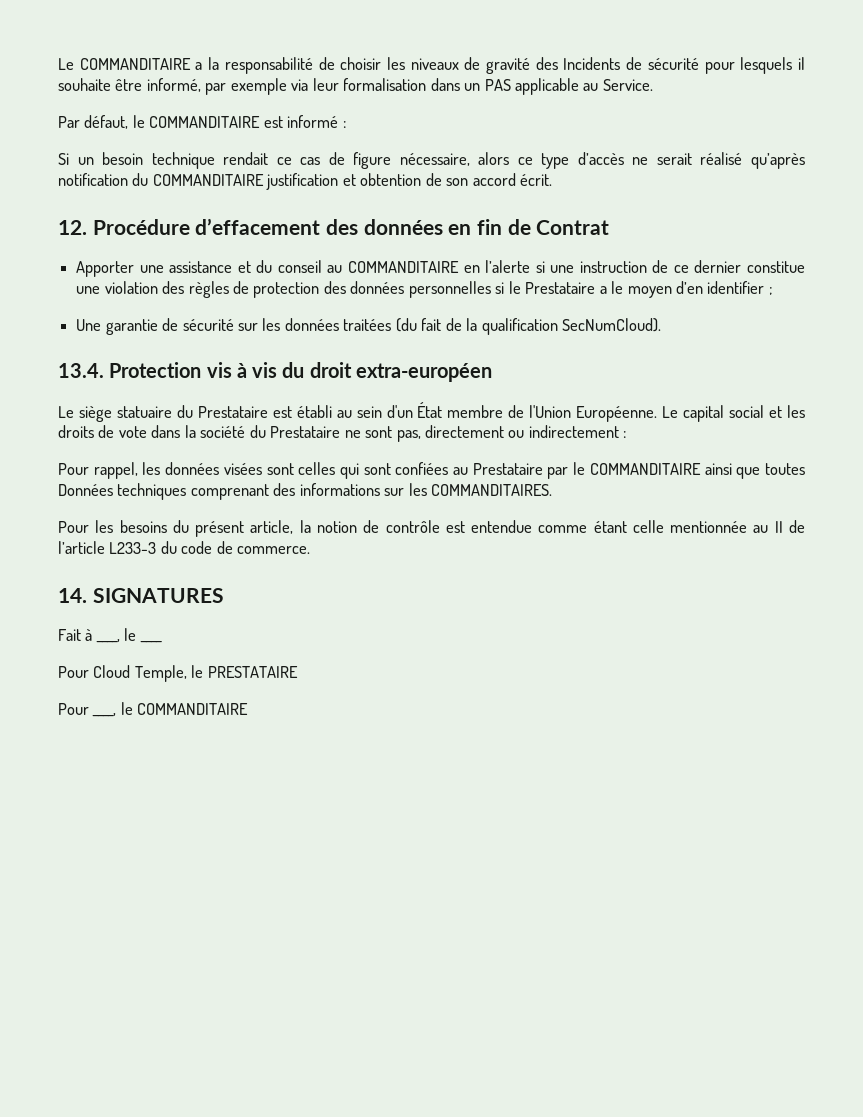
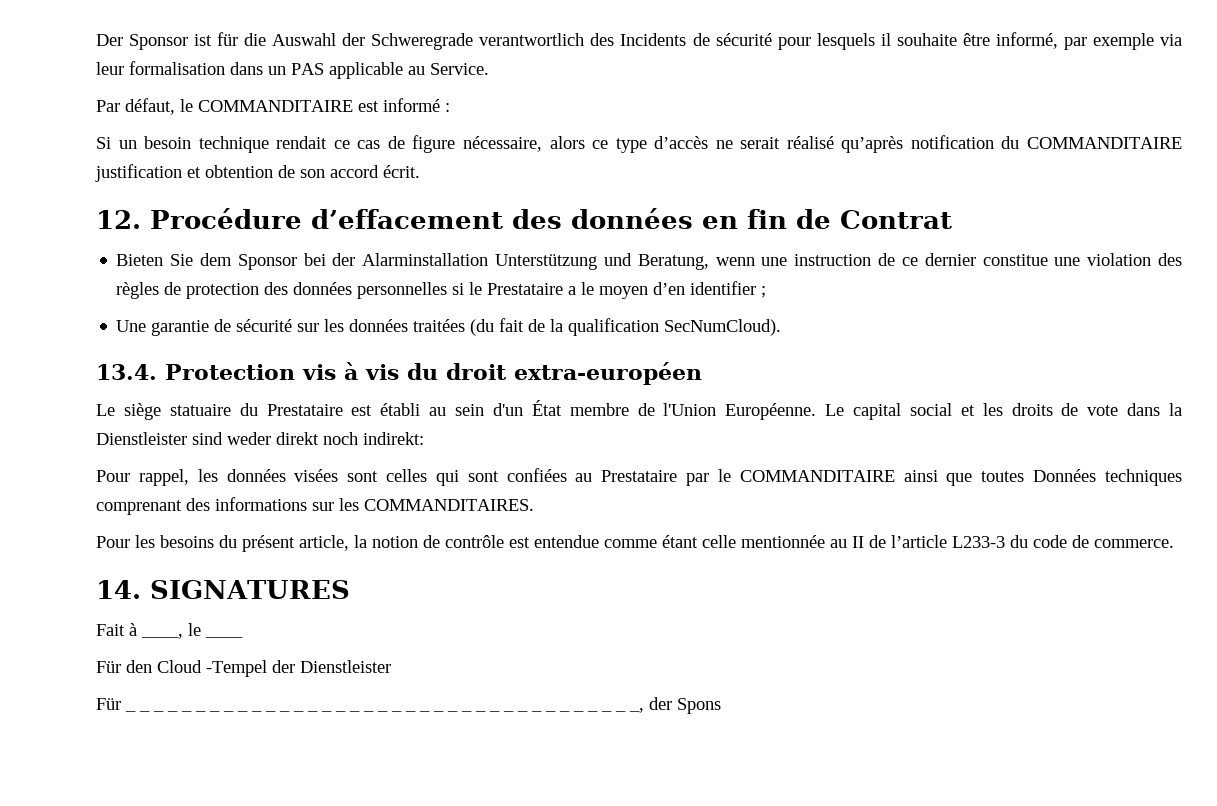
- Le COMMANDITAIRE a la responsabilité de choisir les niveaux de gravité des Incidents de sécurité pour lesquels il souhaite être informé, par exemple via leur formalisation dans un PAS applicable au Service.
+ Der Sponsor ist für die Auswahl der Schweregrade verantwortlich des Incidents de sécurité pour lesquels il souhaite être informé, par exemple via leur formalisation dans un PAS applicable au Service.
- Apporter une assistance et du conseil au COMMANDITAIRE en l’alerte si une instruction de ce dernier constitue une violation des règles de protection des données personnelles si le Prestataire a le moyen d’en identifier ;
+ Bieten Sie dem Sponsor bei der Alarminstallation Unterstützung und Beratung, wenn une instruction de ce dernier constitue une violation des règles de protection des données personnelles si le Prestataire a le moyen d’en identifier ;
- Le capital social et les droits de vote dans la société du Prestataire ne sont pas, directement ou indirectement :
+ Le capital social et les droits de vote dans la Dienstleister sind weder direkt noch indirekt:
- Pour Cloud Temple, le PRESTATAIRE
- Pour ____, le COMMANDITAIRE
+ Für den Cloud -Tempel der Dienstleister
+ Für _ _ _ _ _ _ _ _ _ _ _ _ _ _ _ _ _ _ _ _ _ _ _ _ _ _ _ _ _ _ _ _ _ _ _ _ _, der Spons

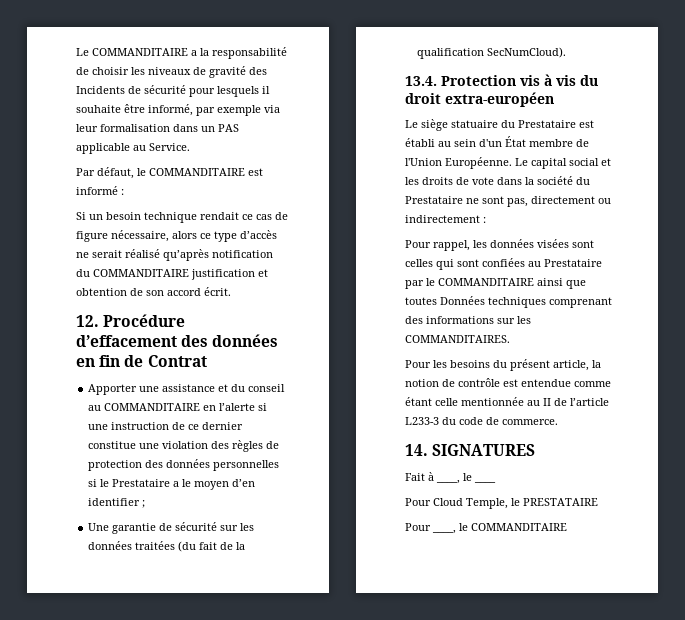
- Der Sponsor ist für die Auswahl der Schweregrade verantwortlich des Incidents de sécurité pour lesquels il souhaite être informé, par exemple via leur formalisation dans un PAS applicable au Service.
+ Le COMMANDITAIRE a la responsabilité de choisir les niveaux de gravité des Incidents de sécurité pour lesquels il souhaite être informé, par exemple via leur formalisation dans un PAS applicable au Service.
- Bieten Sie dem Sponsor bei der Alarminstallation Unterstützung und Beratung, wenn une instruction de ce dernier constitue une violation des règles de protection des données personnelles si le Prestataire a le moyen d’en identifier ;
+ Apporter une assistance et du conseil au COMMANDITAIRE en l’alerte si une instruction de ce dernier constitue une violation des règles de protection des données personnelles si le Prestataire a le moyen d’en identifier ;
- Le capital social et les droits de vote dans la Dienstleister sind weder direkt noch indirekt:
+ Le capital social et les droits de vote dans la société du Prestataire ne sont pas, directement ou indirectement :
- Für den Cloud -Tempel der Dienstleister
- Für _ _ _ _ _ _ _ _ _ _ _ _ _ _ _ _ _ _ _ _ _ _ _ _ _ _ _ _ _ _ _ _ _ _ _ _ _, der Spons
+ Pour Cloud Temple, le PRESTATAIRE
+ Pour ____, le COMMANDITAIRE

